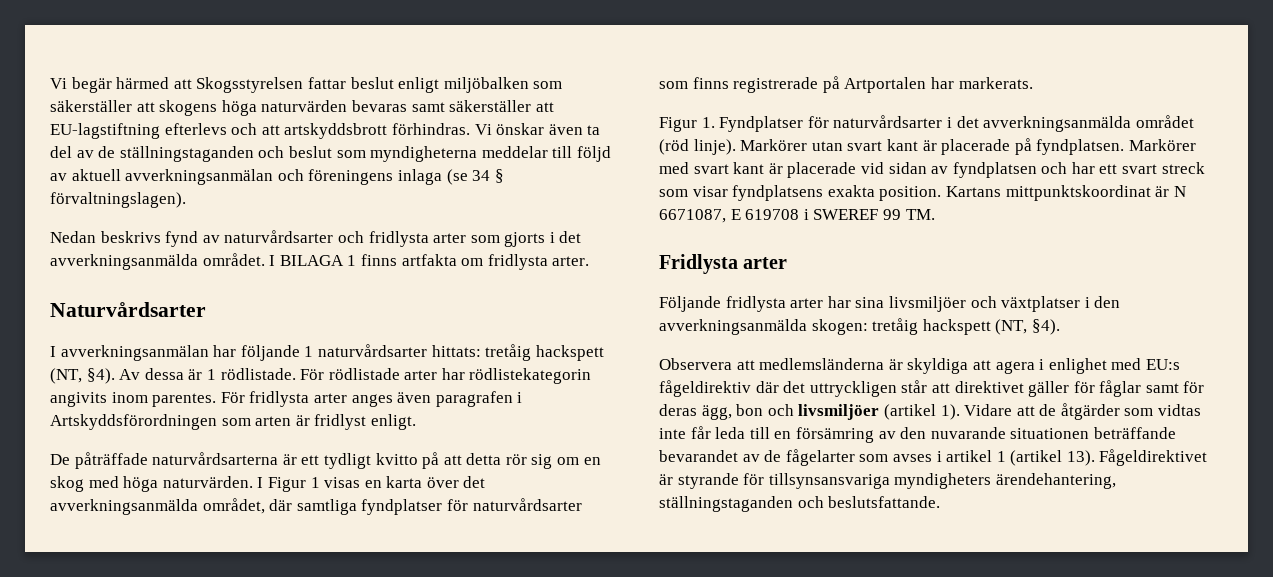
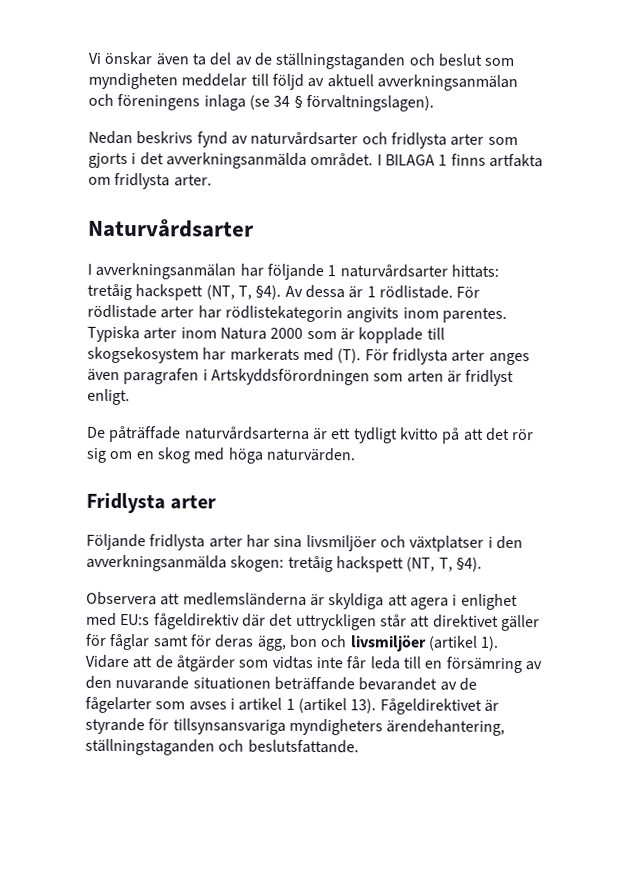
- Vi begär härmed att Skogsstyrelsen fattar beslut enligt miljöbalken som säkerställer att skogens höga naturvärden bevaras samt säkerställer att EU-lagstiftning efterlevs och att artskyddsbrott förhindras. Vi önskar även ta del av de ställningstaganden och beslut som myndigheterna meddelar till följd av aktuell avverkningsanmälan och föreningens inlaga (se 34 § förvaltningslagen).
+ Vi önskar även ta del av de ställningstaganden och beslut som myndigheten meddelar till följd av aktuell avverkningsanmälan och föreningens inlaga (se 34 § förvaltningslagen).
- I avverkningsanmälan har följande 1 naturvårdsarter hittats: tretåig hackspett (NT, §4).
+ I avverkningsanmälan har följande 1 naturvårdsarter hittats: tretåig hackspett (NT, T, §4).
- För fridlysta arter anges även paragrafen i Artskyddsförordningen som arten är fridlyst enligt.
+ Typiska arter inom Natura 2000 som är kopplade till skogsekosystem har markerats med (T). För fridlysta arter anges även paragrafen i Artskyddsförordningen som arten är fridlyst enligt.
- De påträffade naturvårdsarterna är ett tydligt kvitto på att detta rör sig om en skog med höga naturvärden. I Figur 1 visas en karta över det avverkningsanmälda området, där samtliga fyndplatser för naturvårdsarter som finns registrerade på Artportalen har markerats.
- Figur 1. Fyndplatser för naturvårdsarter i det avverkningsanmälda området (röd linje). Markörer utan svart kant är placerade på fyndplatsen. Markörer med svart kant är placerade vid sidan av fyndplatsen och har ett svart streck som visar fyndplatsens exakta position. Kartans mittpunktskoordinat är N 6671087, E 619708 i SWEREF 99 TM.
+ De påträffade naturvårdsarterna är ett tydligt kvitto på att det rör sig om en skog med höga naturvärden.
- Följande fridlysta arter har sina livsmiljöer och växtplatser i den avverkningsanmälda skogen: tretåig hackspett (NT, §4).
+ Följande fridlysta arter har sina livsmiljöer och växtplatser i den avverkningsanmälda skogen: tretåig hackspett (NT, T, §4).

